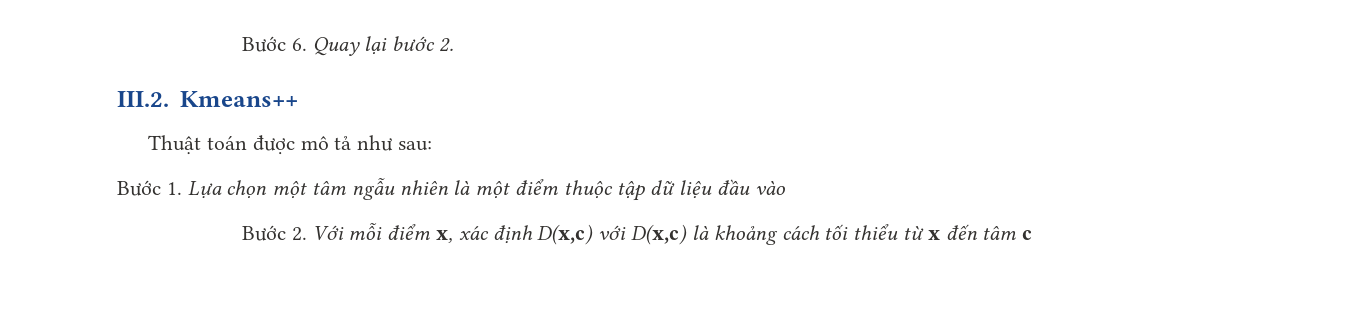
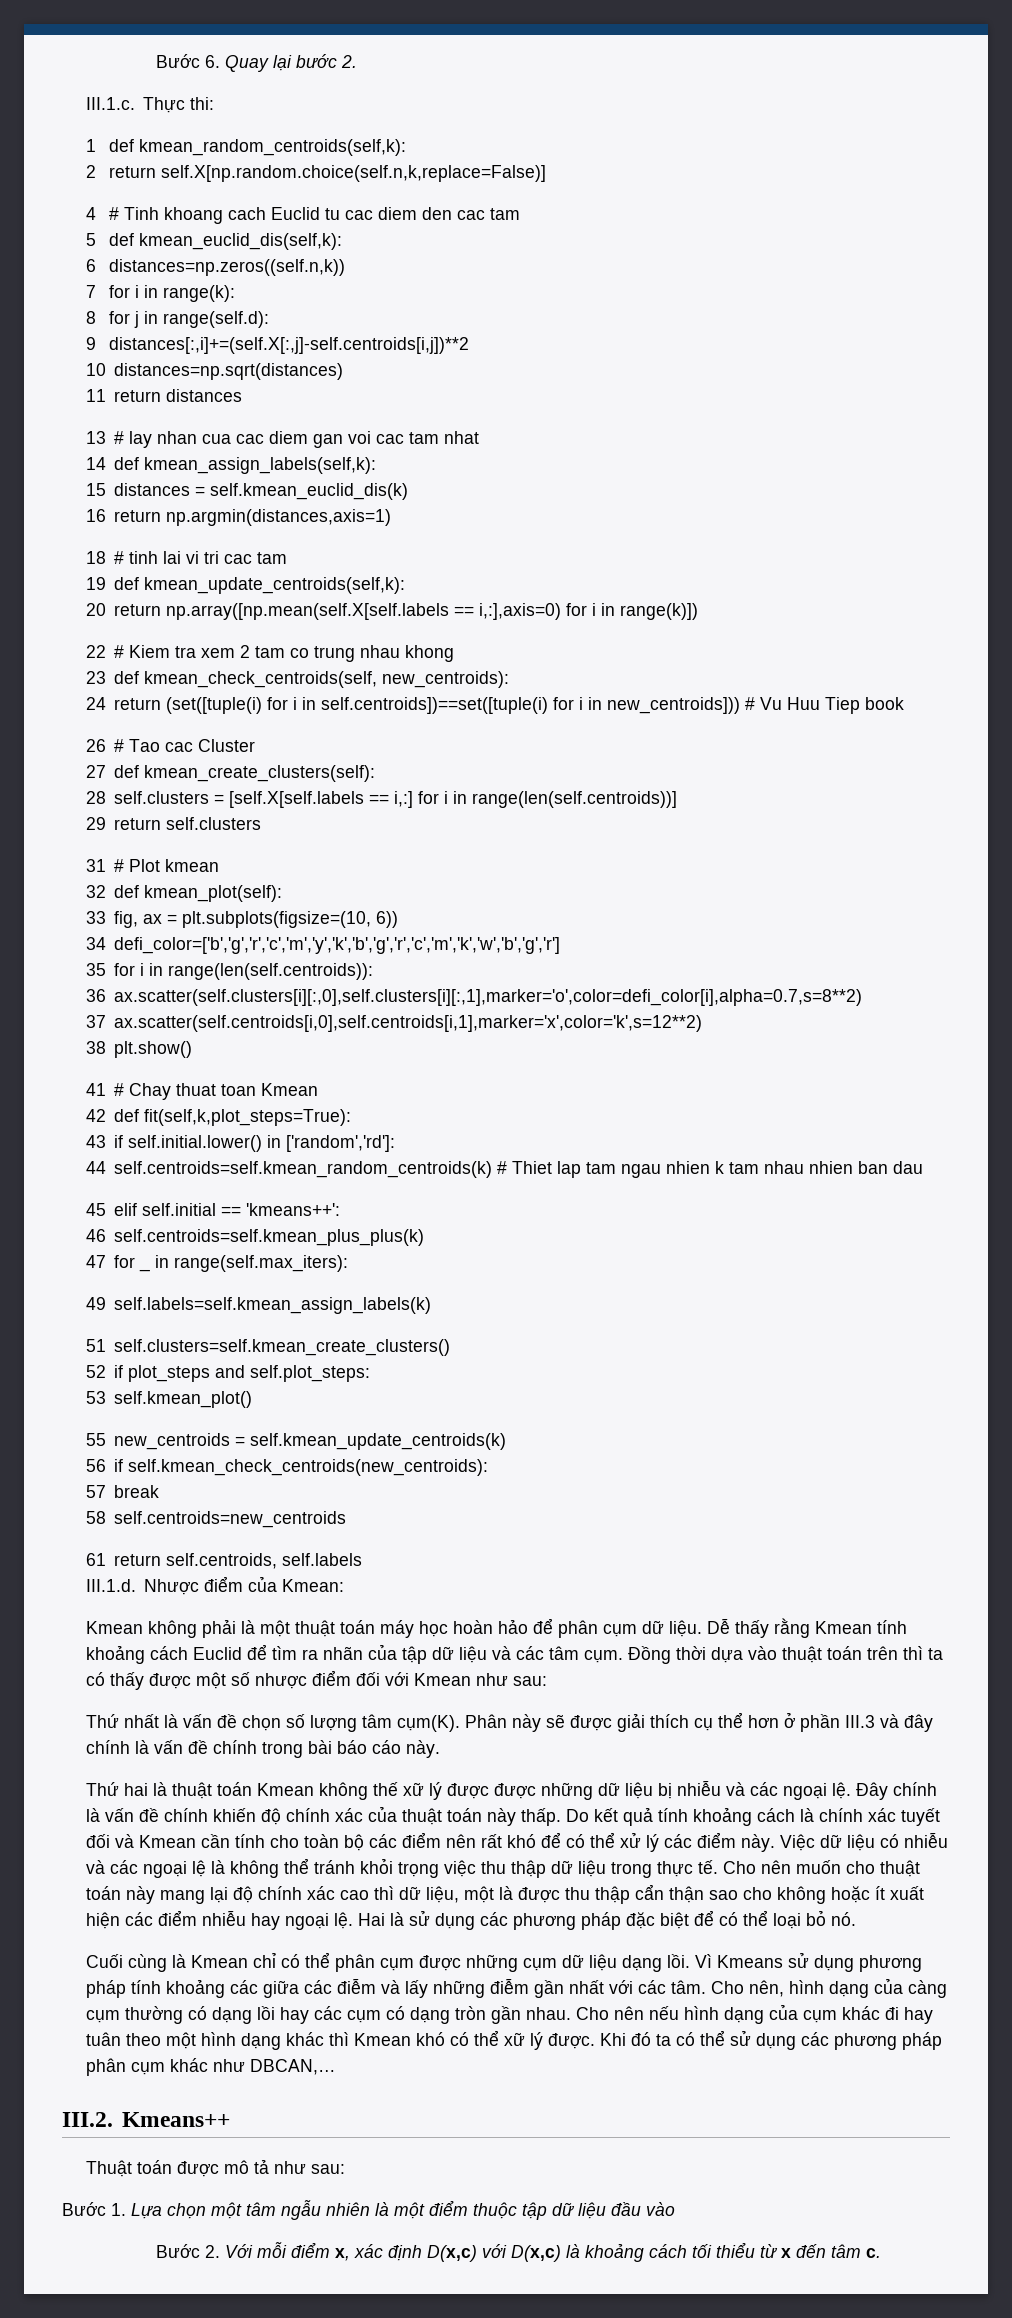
+ III.1.c. Thực thi:
+ 1 def kmean_random_centroids(self,k):
+ 2 return self.X[np.random.choice(self.n,k,replace=False)]
+ 4 # Tinh khoang cach Euclid tu cac diem den cac tam
+ 5 def kmean_euclid_dis(self,k):
+ 6 distances=np.zeros((self.n,k))
+ 7 for i in range(k):
+ 8 for j in range(self.d):
+ 9 distances[:,i]+=(self.X[:,j]-self.centroids[i,j])**2
+ 10 distances=np.sqrt(distances)
+ 11 return distances
+ 13 # lay nhan cua cac diem gan voi cac tam nhat
+ 14 def kmean_assign_labels(self,k):
+ 15 distances = self.kmean_euclid_dis(k)
+ 16 return np.argmin(distances,axis=1)
+ 18 # tinh lai vi tri cac tam
+ 19 def kmean_update_centroids(self,k):
+ 20 return np.array([np.mean(self.X[self.labels == i,:],axis=0) for i in range(k)])
+ 22 # Kiem tra xem 2 tam co trung nhau khong
+ 23 def kmean_check_centroids(self, new_centroids):
+ 24 return (set([tuple(i) for i in self.centroids])==set([tuple(i) for i in new_centroids])) # Vu Huu Tiep book
+ 26 # Tao cac Cluster
+ 27 def kmean_create_clusters(self):
+ 28 self.clusters = [self.X[self.labels == i,:] for i in range(len(self.centroids))]
+ 29 return self.clusters
+ 31 # Plot kmean
+ 32 def kmean_plot(self):
+ 33 fig, ax = plt.subplots(figsize=(10, 6))
+ 34 defi_color=['b','g','r','c','m','y','k','b','g','r','c','m','k','w','b','g','r']
+ 35 for i in range(len(self.centroids)):
+ 36 ax.scatter(self.clusters[i][:,0],self.clusters[i][:,1],marker='o',color=defi_color[i],alpha=0.7,s=8**2)
+ 37 ax.scatter(self.centroids[i,0],self.centroids[i,1],marker='x',color='k',s=12**2)
+ 38 plt.show()
+ 41 # Chay thuat toan Kmean
+ 42 def fit(self,k,plot_steps=True):
+ 43 if self.initial.lower() in ['random','rd']:
+ 44 self.centroids=self.kmean_random_centroids(k) # Thiet lap tam ngau nhien k tam nhau nhien ban dau
+ 45 elif self.initial == 'kmeans++':
+ 46 self.centroids=self.kmean_plus_plus(k)
+ 47 for _ in range(self.max_iters):
+ 49 self.labels=self.kmean_assign_labels(k)
+ 51 self.clusters=self.kmean_create_clusters()
+ 52 if plot_steps and self.plot_steps:
+ 53 self.kmean_plot()
+ 55 new_centroids = self.kmean_update_centroids(k)
+ 56 if self.kmean_check_centroids(new_centroids):
+ 57 break
+ 58 self.centroids=new_centroids
+ 61 return self.centroids, self.labels
+ III.1.d. Nhược điểm của Kmean:
+ Kmean không phải là một thuật toán máy học hoàn hảo để phân cụm dữ liệu. Dễ thấy rằng Kmean tính khoảng cách Euclid để tìm ra nhãn của tập dữ liệu và các tâm cụm. Đồng thời dựa vào thuật toán trên thì ta có thấy được một số nhược điểm đối với Kmean như sau:
+ Thứ nhất là vấn đề chọn số lượng tâm cụm(K). Phân này sẽ được giải thích cụ thể hơn ở phần III.3 và đây chính là vấn đề chính trong bài báo cáo này.
+ Thứ hai là thuật toán Kmean không thế xữ lý được được những dữ liệu bị nhiễu và các ngoại lệ. Đây chính là vấn đề chính khiến độ chính xác của thuật toán này thấp. Do kết quả tính khoảng cách là chính xác tuyết đối và Kmean cần tính cho toàn bộ các điểm nên rất khó để có thể xử lý các điểm này. Việc dữ liệu có nhiễu và các ngoại lệ là không thể tránh khỏi trọng việc thu thập dữ liệu trong thực tế. Cho nên muốn cho thuật toán này mang lại độ chính xác cao thì dữ liệu, một là được thu thập cẩn thận sao cho không hoặc ít xuất hiện các điểm nhiễu hay ngoại lệ. Hai là sử dụng các phương pháp đặc biệt để có thể loại bỏ nó.
+ Cuối cùng là Kmean chỉ có thể phân cụm được những cụm dữ liệu dạng lồi. Vì Kmeans sử dụng phương pháp tính khoảng các giữa các điễm và lấy những điễm gần nhất với các tâm. Cho nên, hình dạng của càng cụm thường có dạng lồi hay các cụm có dạng tròn gần nhau. Cho nên nếu hình dạng của cụm khác đi hay tuân theo một hình dạng khác thì Kmean khó có thể xữ lý được. Khi đó ta có thể sử dụng các phương pháp phân cụm khác như DBCAN,…
- Bước 2. Với mỗi điểm x, xác định D(x,c) với D(x,c) là khoảng cách tối thiểu từ x đến tâm c
+ Bước 2. Với mỗi điểm x, xác định D(x,c) với D(x,c) là khoảng cách tối thiểu từ x đến tâm c.

